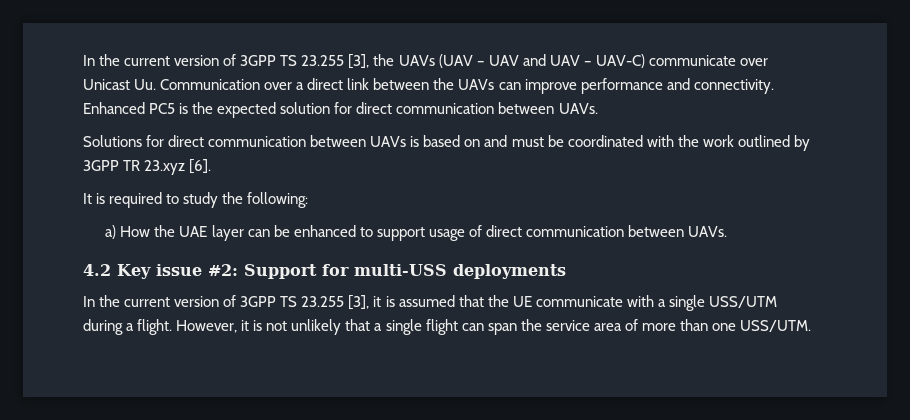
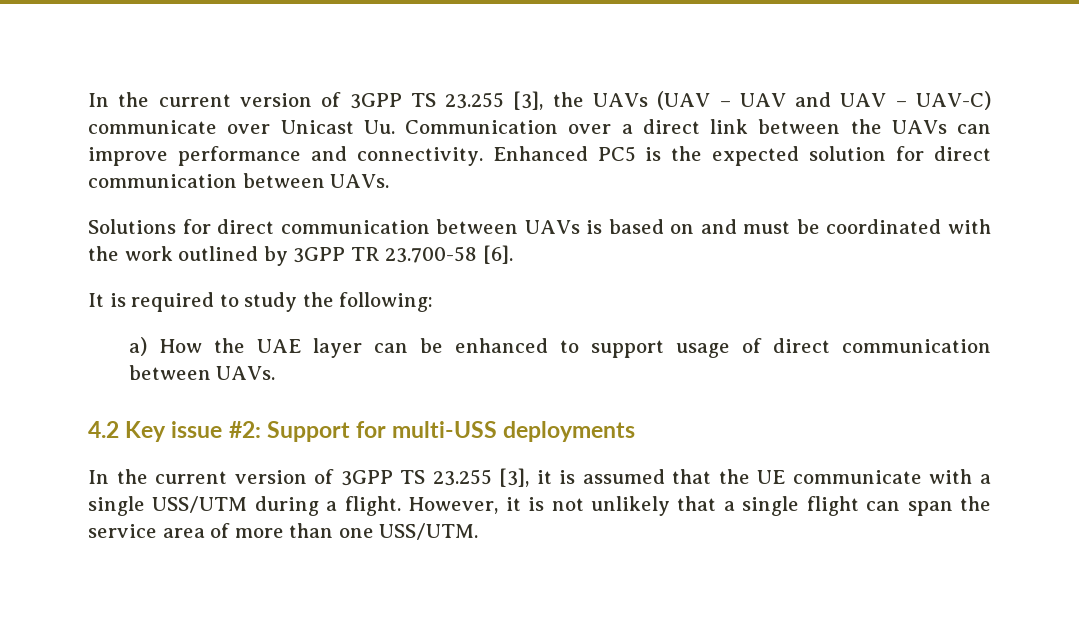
- Solutions for direct communication between UAVs is based on and must be coordinated with the work outlined by 3GPP TR 23.xyz [6].
+ Solutions for direct communication between UAVs is based on and must be coordinated with the work outlined by 3GPP TR 23.700-58 [6].

